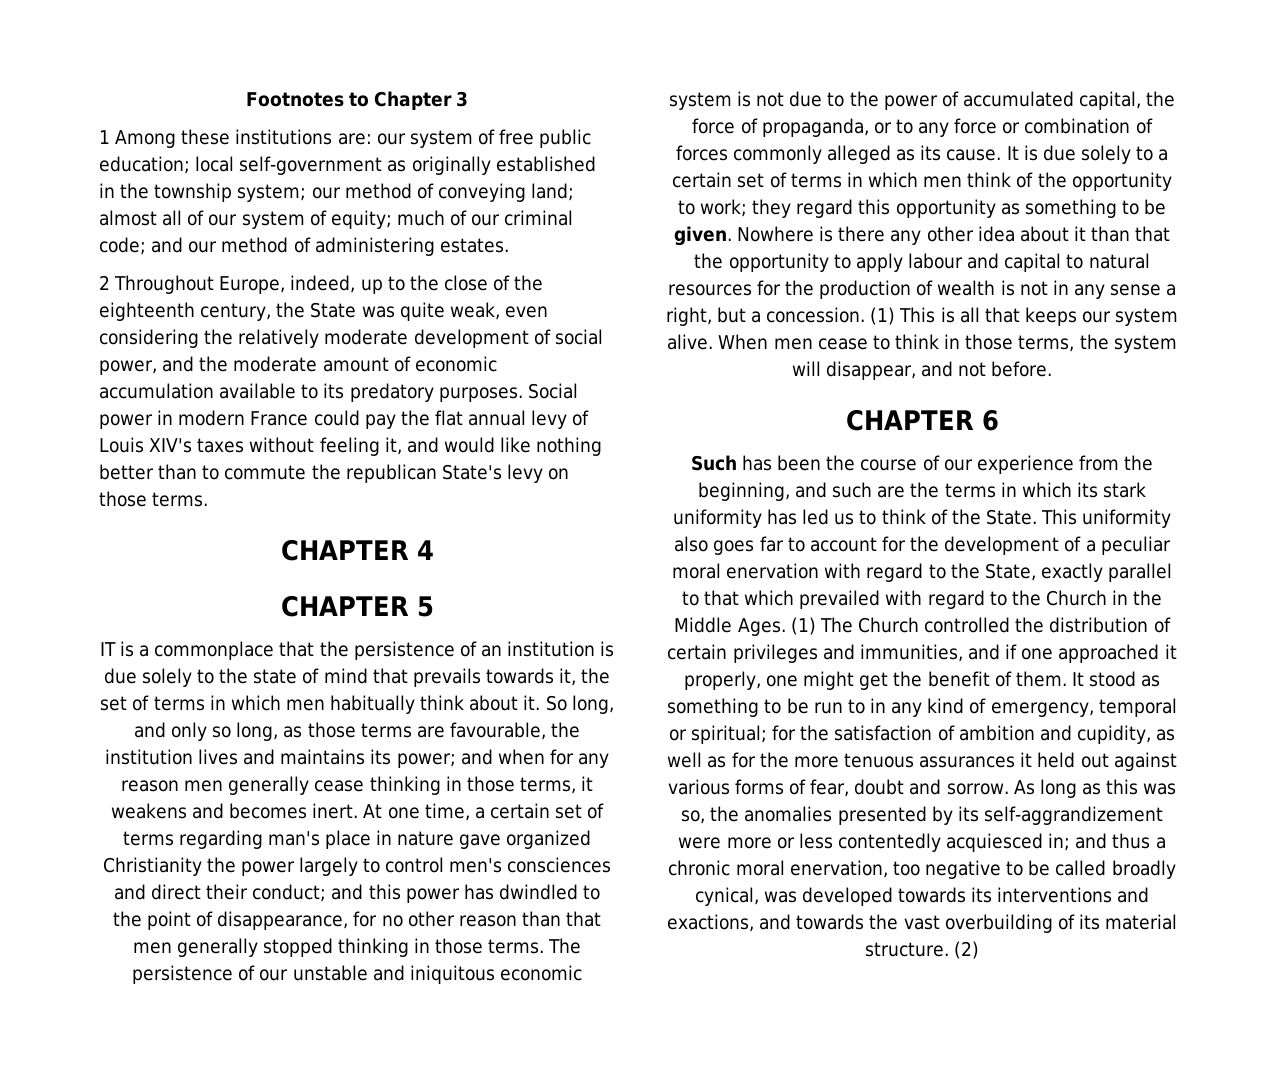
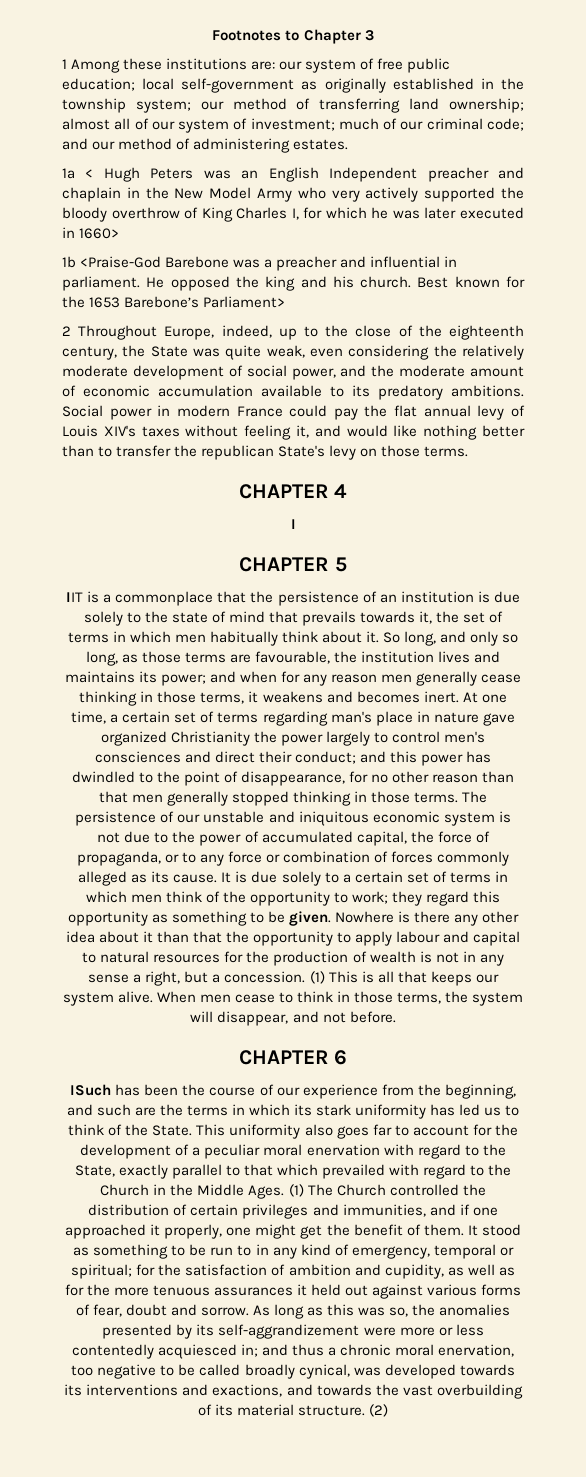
- 1 Among these institutions are: our system of free public education; local self-government as originally established in the township system; our method of conveying land; almost all of our system of equity; much of our criminal code; and our method of administering estates.
+ 1 Among these institutions are: our system of free public education; local self-government as originally established in the township system; our method of transferring land ownership; almost all of our system of investment; much of our criminal code; and our method of administering estates.
+ 1a < Hugh Peters was an English Independent preacher and chaplain in the New Model Army who very actively supported the bloody overthrow of King Charles I, for which he was later executed in 1660>
+ 1b <Praise-God Barebone was a preacher and influential in parliament. He opposed the king and his church. Best known for the 1653 Barebone’s Parliament>
- 2 Throughout Europe, indeed, up to the close of the eighteenth century, the State was quite weak, even considering the relatively moderate development of social power, and the moderate amount of economic accumulation available to its predatory purposes.
+ 2 Throughout Europe, indeed, up to the close of the eighteenth century, the State was quite weak, even considering the relatively moderate development of social power, and the moderate amount of economic accumulation available to its predatory ambitions.
- Social power in modern France could pay the flat annual levy of Louis XIV's taxes without feeling it, and would like nothing better than to commute the republican State's levy on those terms.
+ Social power in modern France could pay the flat annual levy of Louis XIV's taxes without feeling it, and would like nothing better than to transfer the republican State's levy on those terms.
  CHAPTER 4
+ I
- IT is a commonplace that the persistence of an institution is due solely to the state of mind that prevails towards it, the set of terms in which men habitually think about it.
+ IIT is a commonplace that the persistence of an institution is due solely to the state of mind that prevails towards it, the set of terms in which men habitually think about it.
- Such has been the course of our experience from the beginning, and such are the terms in which its stark uniformity has led us to think of the State.
+ ISuch has been the course of our experience from the beginning, and such are the terms in which its stark uniformity has led us to think of the State.

